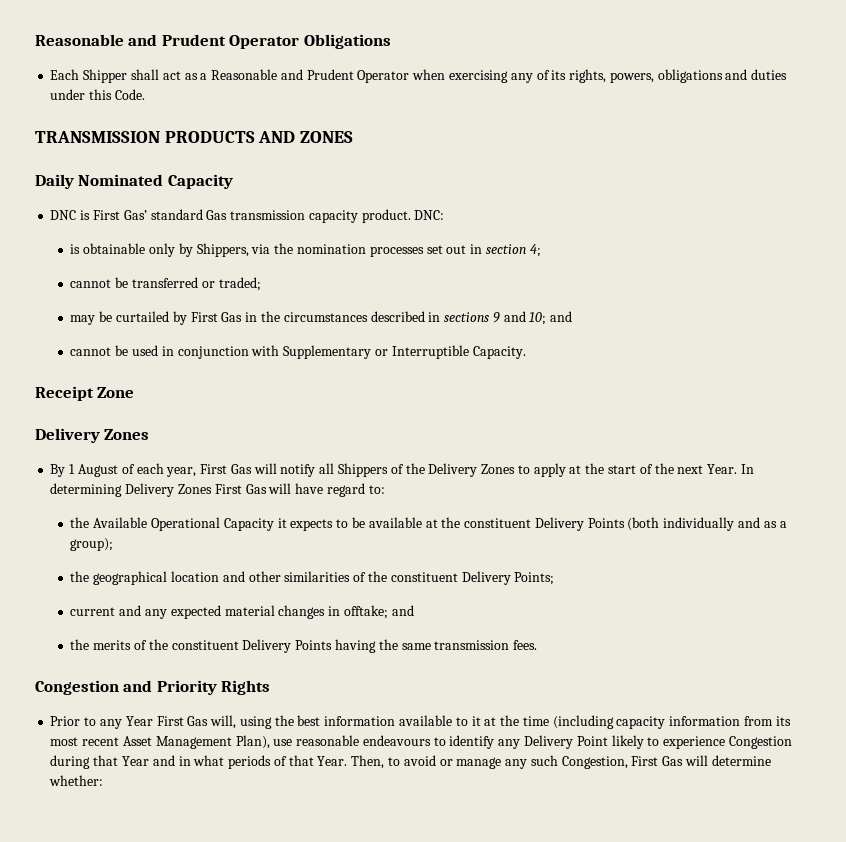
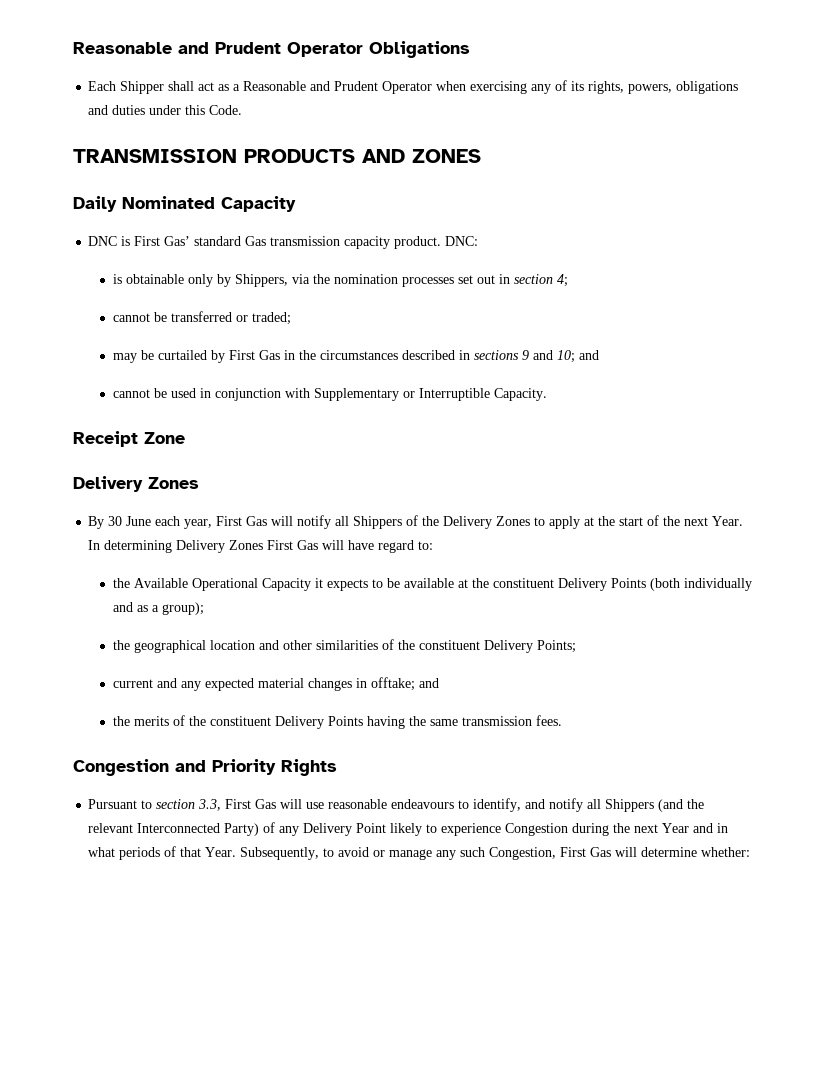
- By 1 August of each year, First Gas will notify all Shippers of the Delivery Zones to apply at the start of the next Year.
+ By 30 June each year, First Gas will notify all Shippers of the Delivery Zones to apply at the start of the next Year.
- Prior to any Year First Gas will, using the best information available to it at the time (including capacity information from its most recent Asset Management Plan), use reasonable endeavours to identify any Delivery Point likely to experience Congestion during that Year and in what periods of that Year.
+ Pursuant to section 3.3, First Gas will use reasonable endeavours to identify, and notify all Shippers (and the relevant Interconnected Party) of any Delivery Point likely to experience Congestion during the next Year and in what periods of that Year.
- Then, to avoid or manage any such Congestion, First Gas will determine whether:
+ Subsequently, to avoid or manage any such Congestion, First Gas will determine whether:

